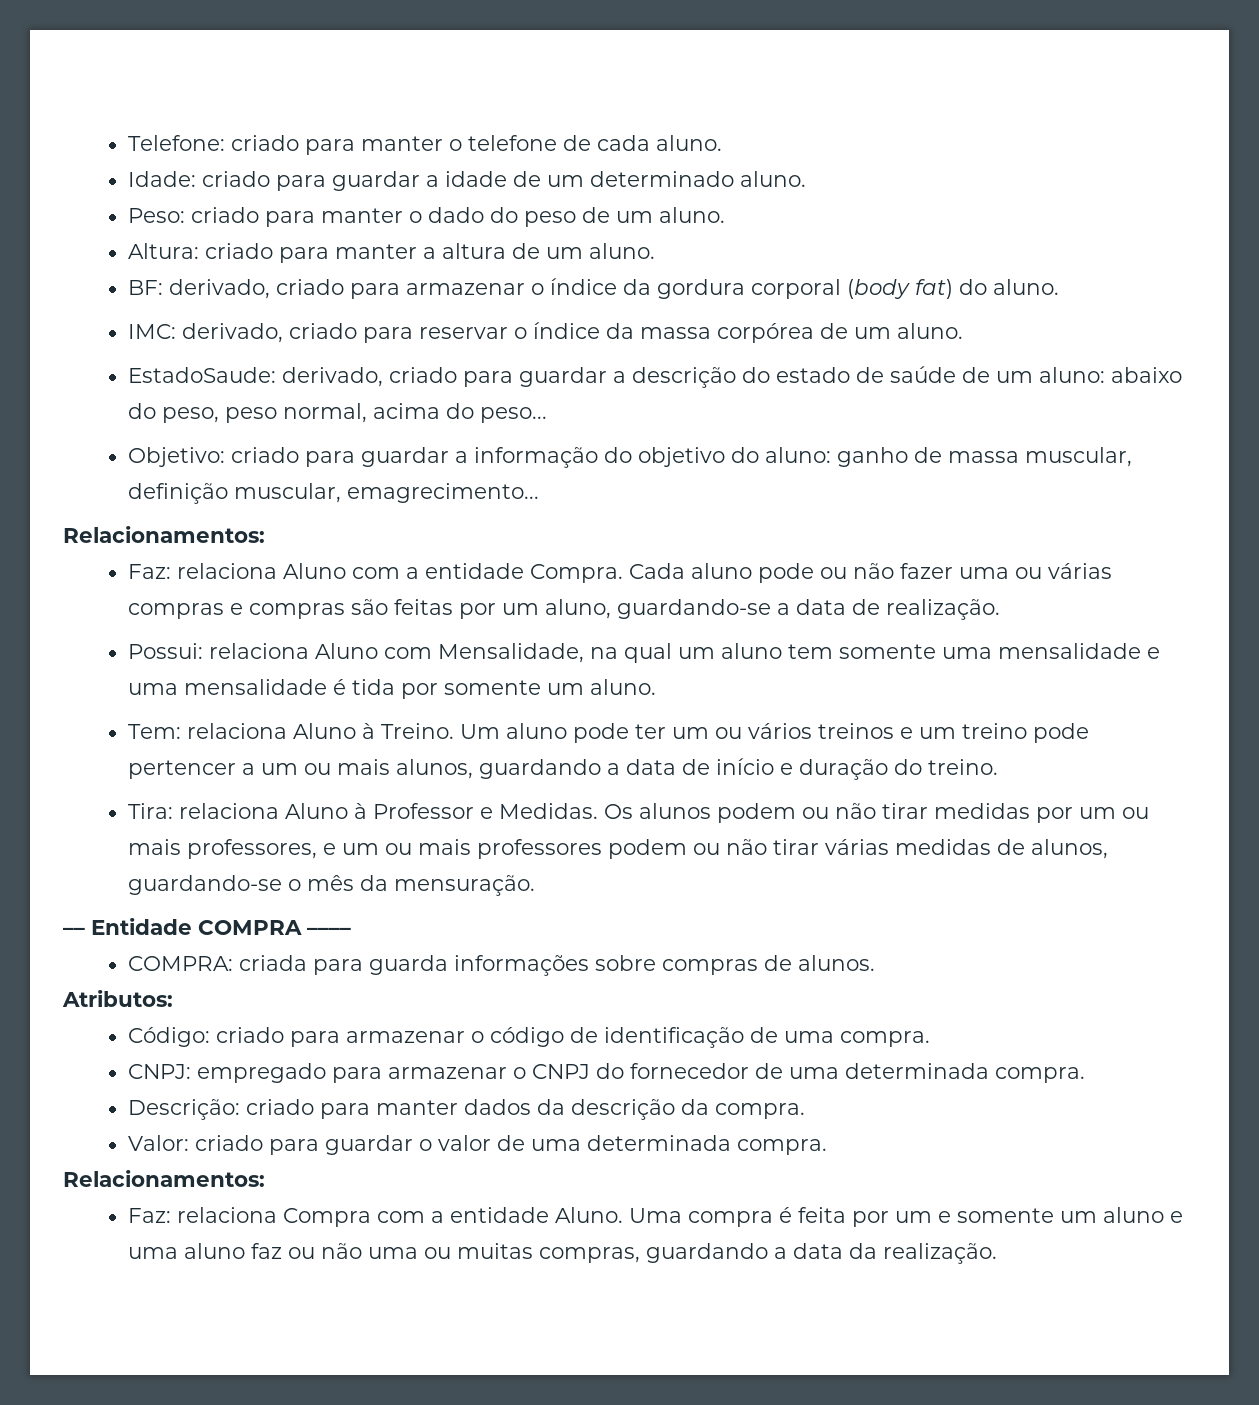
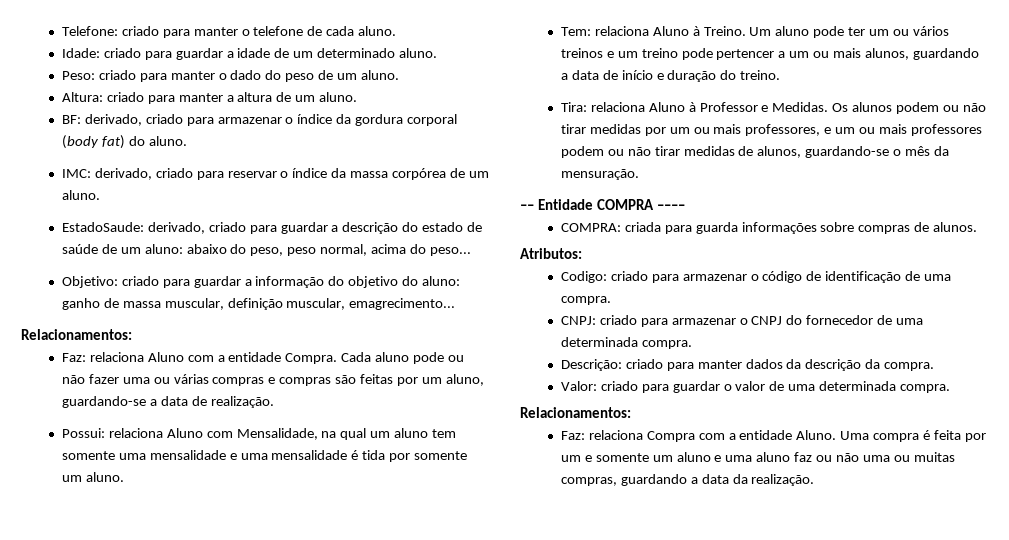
- Os alunos podem ou não tirar medidas por um ou mais professores, e um ou mais professores podem ou não tirar várias medidas de alunos, guardando-se o mês da mensuração.
+ Os alunos podem ou não tirar medidas por um ou mais professores, e um ou mais professores podem ou não tirar medidas de alunos, guardando-se o mês da mensuração.
- Código: criado para armazenar o código de identificação de uma compra.
+ Codigo: criado para armazenar o código de identificação de uma compra.
- CNPJ: empregado para armazenar o CNPJ do fornecedor de uma determinada compra.
+ CNPJ: criado para armazenar o CNPJ do fornecedor de uma determinada compra.

